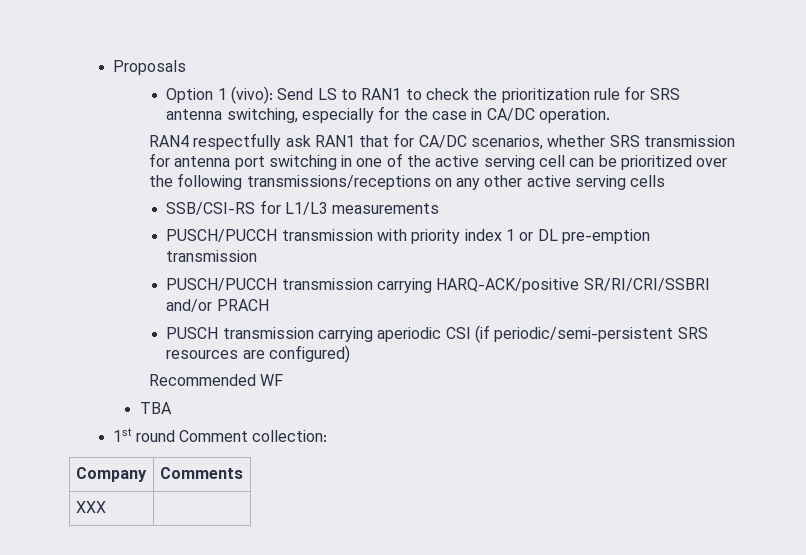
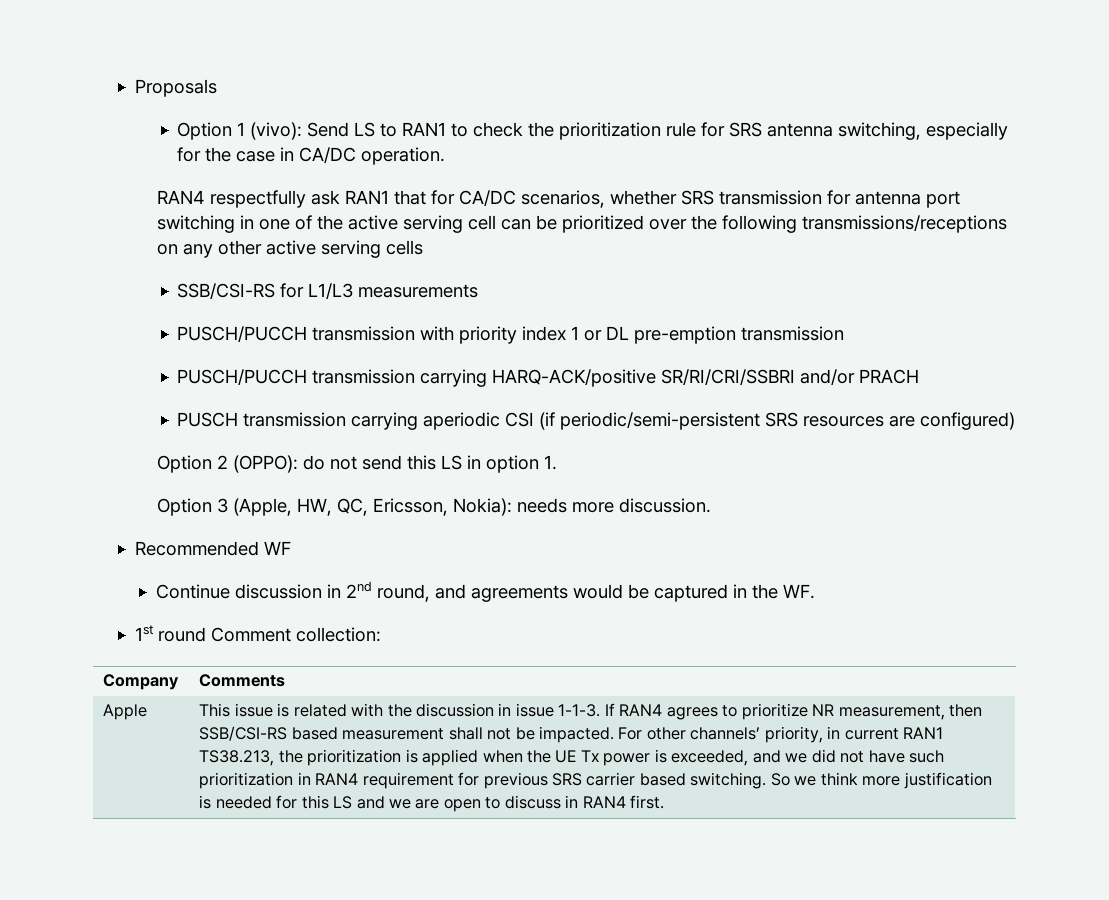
+ Option 2 (OPPO): do not send this LS in option 1.
+ Option 3 (Apple, HW, QC, Ericsson, Nokia): needs more discussion.
  Recommended WF
- TBA
+ Continue discussion in 2nd round, and agreements would be captured in the WF.
- XXX
+ Apple | This issue is related with the discussion in issue 1-1-3. If RAN4 agrees to prioritize NR measurement, then SSB/CSI-RS based measurement shall not be impacted. For other channels’ priority, in current RAN1 TS38.213, the prioritization is applied when the UE Tx power is exceeded, and we did not have such prioritization in RAN4 requirement for previous SRS carrier based switching. So we think more justification is needed for this LS and we are open to discuss in RAN4 first.

